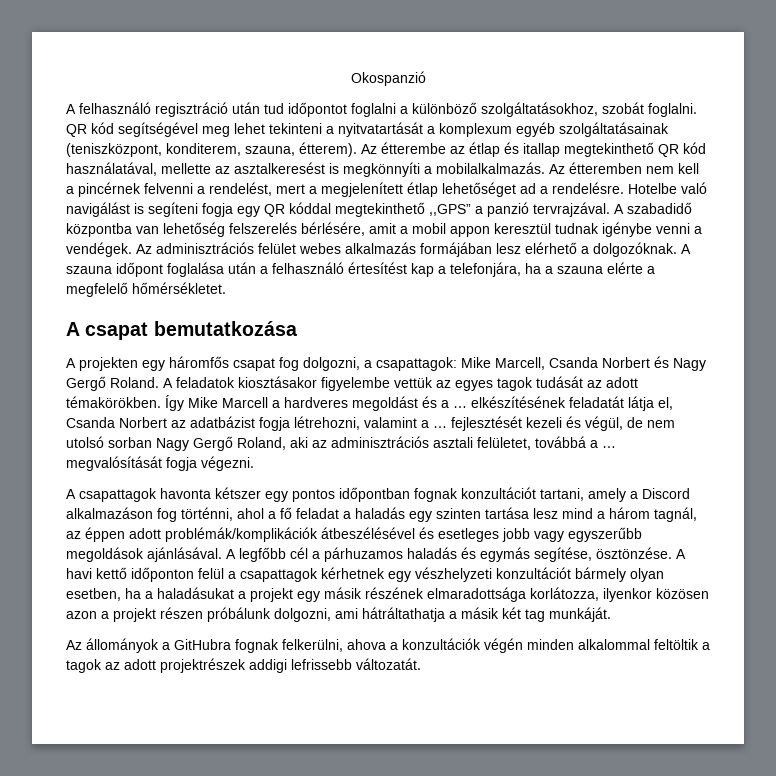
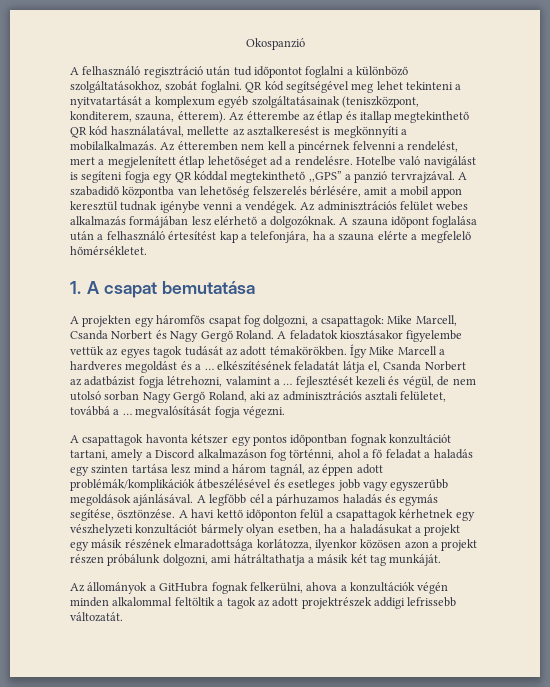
- A csapat bemutatkozása
+ 1. A csapat bemutatása

